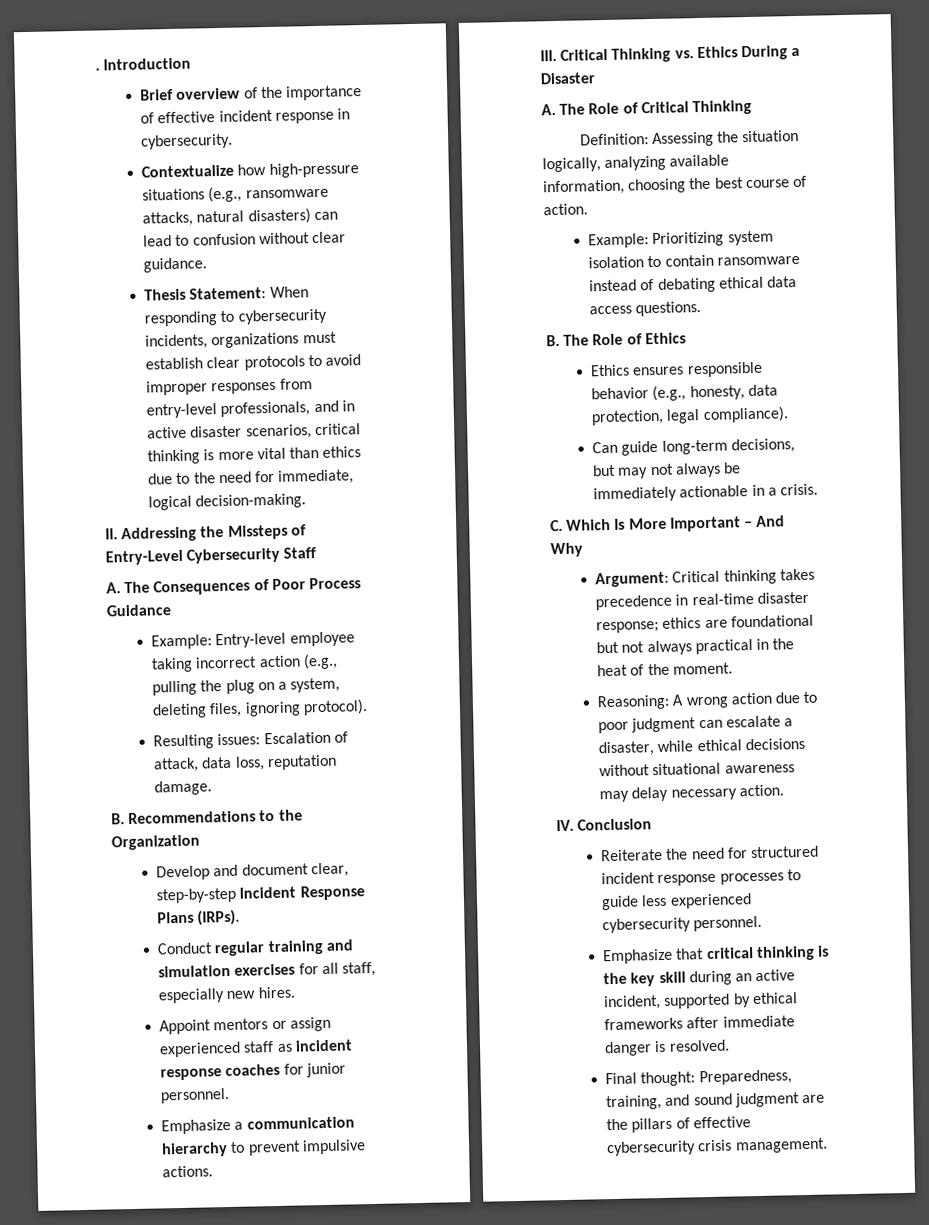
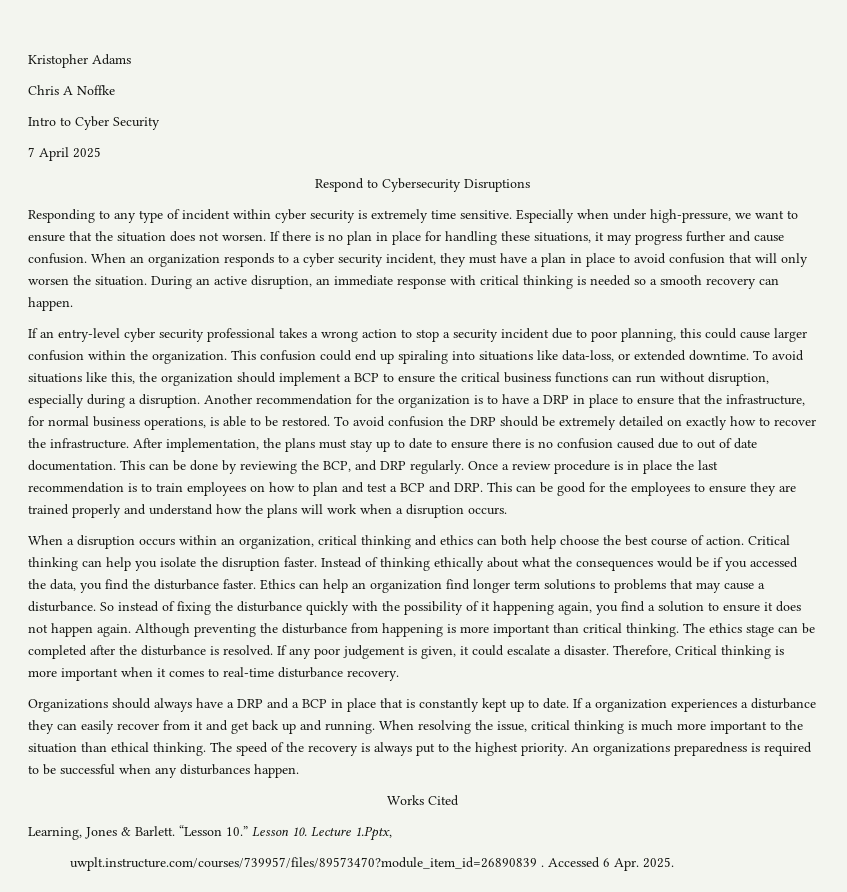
- . Introduction
- Brief overview of the importance of effective incident response in cybersecurity.
- Contextualize how high-pressure situations (e.g., ransomware attacks, natural disasters) can lead to confusion without clear guidance.
- Thesis Statement: When responding to cybersecurity incidents, organizations must establish clear protocols to avoid improper responses from entry-level professionals, and in active disaster scenarios, critical thinking is more vital than ethics due to the need for immediate, logical decision-making.
- II. Addressing the Missteps of Entry-Level Cybersecurity Staff
- A. The Consequences of Poor Process Guidance
- Example: Entry-level employee taking incorrect action (e.g., pulling the plug on a system, deleting files, ignoring protocol).
- Resulting issues: Escalation of attack, data loss, reputation damage.
- B. Recommendations to the Organization
- Develop and document clear, step-by-step Incident Response Plans (IRPs).
- Conduct regular training and simulation exercises for all staff, especially new hires.
- Appoint mentors or assign experienced staff as incident response coaches for junior personnel.
- Emphasize a communication hierarchy to prevent impulsive actions.
- III. Critical Thinking vs. Ethics During a Disaster
- A. The Role of Critical Thinking
- Definition: Assessing the situation logically, analyzing available information, choosing the best course of action.
- Example: Prioritizing system isolation to contain ransomware instead of debating ethical data access questions.
- B. The Role of Ethics
- Ethics ensures responsible behavior (e.g., honesty, data protection, legal compliance).
- Can guide long-term decisions, but may not always be immediately actionable in a crisis.
- C. Which Is More Important – And Why
- Argument: Critical thinking takes precedence in real-time disaster response; ethics are foundational but not always practical in the heat of the moment.
- Reasoning: A wrong action due to poor judgment can escalate a disaster, while ethical decisions without situational awareness may delay necessary action.
- IV. Conclusion
- Reiterate the need for structured incident response processes to guide less experienced cybersecurity personnel.
- Emphasize that critical thinking is the key skill during an active incident, supported by ethical frameworks after immediate danger is resolved.
- Final thought: Preparedness, training, and sound judgment are the pillars of effective cybersecurity crisis management.
+ Kristopher Adams
+ Chris A Noffke
+ Intro to Cyber Security
+ 7 April 2025
+ Respond to Cybersecurity Disruptions
+ Responding to any type of incident within cyber security is extremely time sensitive. Especially when under high-pressure, we want to ensure that the situation does not worsen. If there is no plan in place for handling these situations, it may progress further and cause confusion. When an organization responds to a cyber security incident, they must have a plan in place to avoid confusion that will only worsen the situation. During an active disruption, an immediate response with critical thinking is needed so a smooth recovery can happen.
+ If an entry-level cyber security professional takes a wrong action to stop a security incident due to poor planning, this could cause larger confusion within the organization. This confusion could end up spiraling into situations like data-loss, or extended downtime. To avoid situations like this, the organization should implement a BCP to ensure the critical business functions can run without disruption, especially during a disruption. Another recommendation for the organization is to have a DRP in place to ensure that the infrastructure, for normal business operations, is able to be restored. To avoid confusion the DRP should be extremely detailed on exactly how to recover the infrastructure. After implementation, the plans must stay up to date to ensure there is no confusion caused due to out of date documentation. This can be done by reviewing the BCP, and DRP regularly. Once a review procedure is in place the last recommendation is to train employees on how to plan and test a BCP and DRP. This can be good for the employees to ensure they are trained properly and understand how the plans will work when a disruption occurs.
+ When a disruption occurs within an organization, critical thinking and ethics can both help choose the best course of action. Critical thinking can help you isolate the disruption faster. Instead of thinking ethically about what the consequences would be if you accessed the data, you find the disturbance faster. Ethics can help an organization find longer term solutions to problems that may cause a disturbance. So instead of fixing the disturbance quickly with the possibility of it happening again, you find a solution to ensure it does not happen again. Although preventing the disturbance from happening is more important than critical thinking. The ethics stage can be completed after the disturbance is resolved. If any poor judgement is given, it could escalate a disaster. Therefore, Critical thinking is more important when it comes to real-time disturbance recovery.
+ Organizations should always have a DRP and a BCP in place that is constantly kept up to date. If a organization experiences a disturbance they can easily recover from it and get back up and running. When resolving the issue, critical thinking is much more important to the situation than ethical thinking. The speed of the recovery is always put to the highest priority. An organizations preparedness is required to be successful when any disturbances happen.
+ Works Cited
+ Learning, Jones & Barlett. “Lesson 10.” Lesson 10. Lecture 1.Pptx,
+ uwplt.instructure.com/courses/739957/files/89573470?module_item_id=26890839 . Accessed 6 Apr. 2025.

